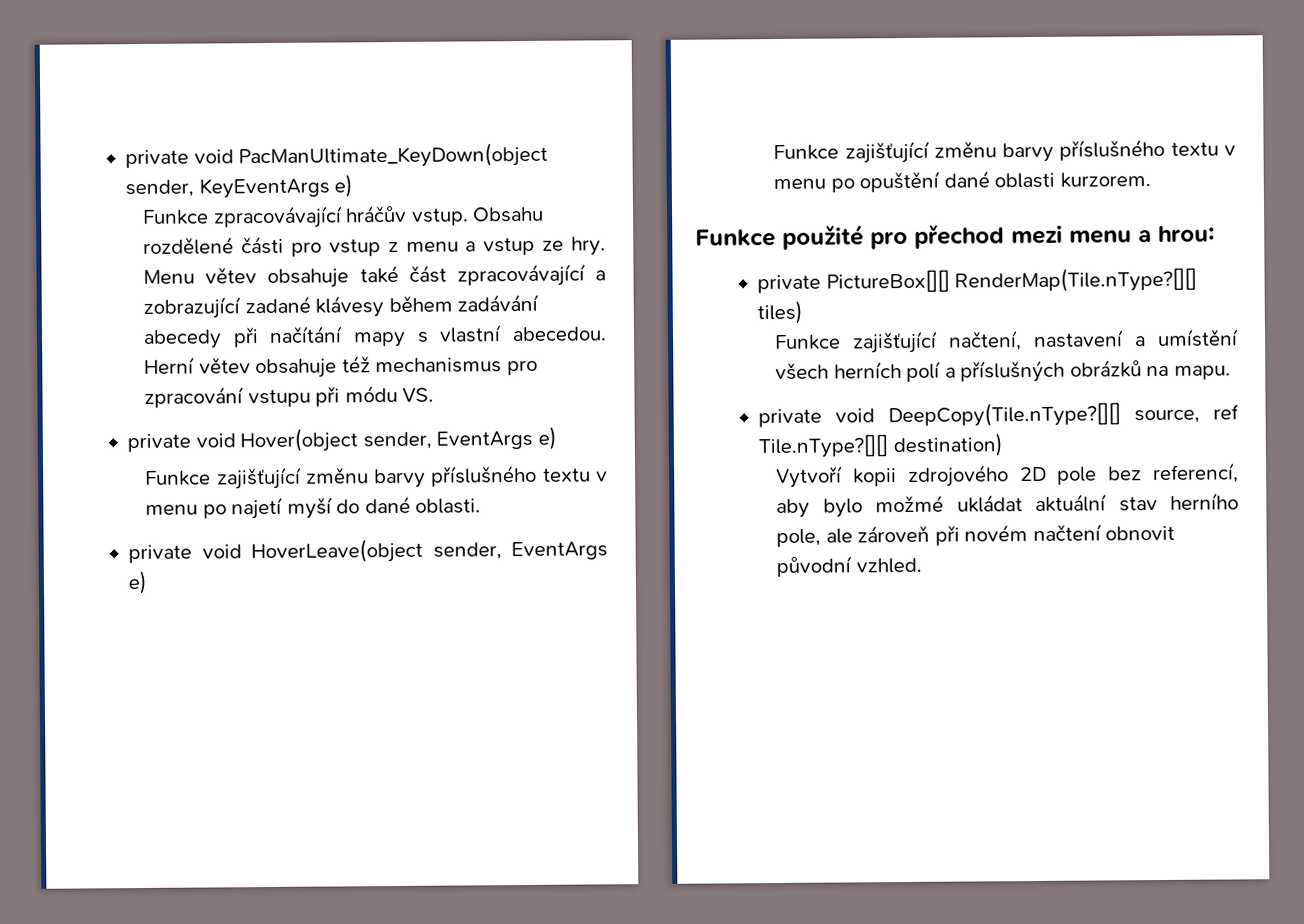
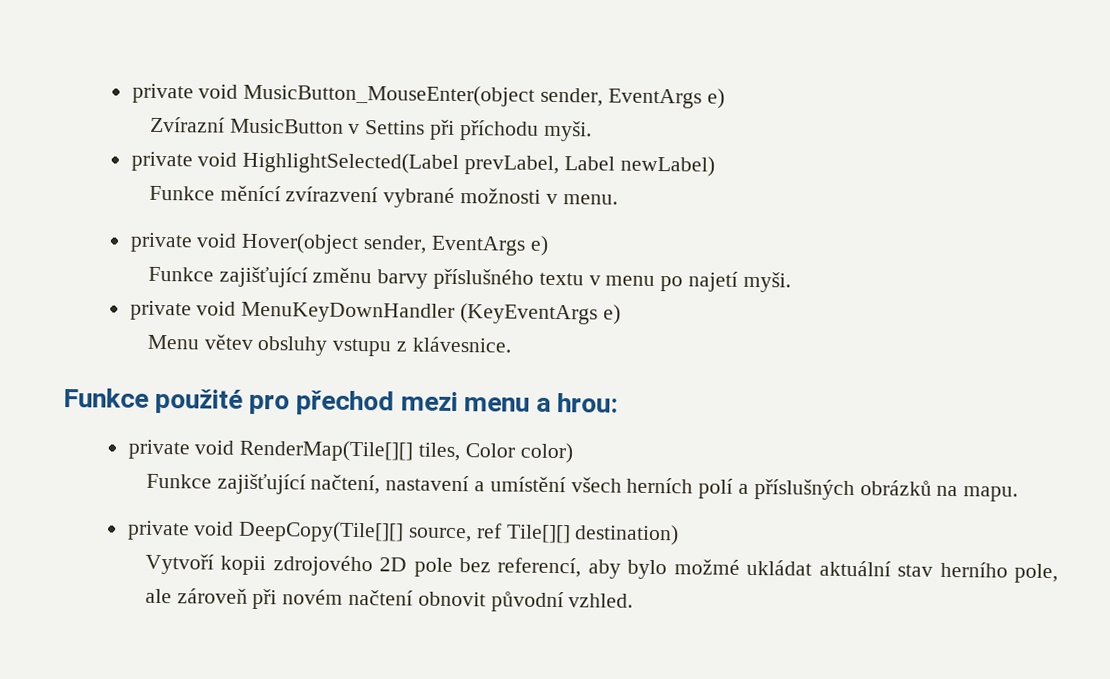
- private void PacManUltimate_KeyDown(object sender, KeyEventArgs e)
- Funkce zpracovávající hráčův vstup. Obsahu rozdělené části pro vstup z menu a vstup ze hry. Menu větev obsahuje také část zpracovávající a zobrazující zadané klávesy během zadávání abecedy při načítání mapy s vlastní abecedou. Herní větev obsahuje též mechanismus pro zpracování vstupu při módu VS.
+ private void MusicButton_MouseEnter(object sender, EventArgs e)
+ Zvírazní MusicButton v Settins při příchodu myši.
+ private void HighlightSelected(Label prevLabel, Label newLabel)
+ Funkce měnící zvírazvení vybrané možnosti v menu.
- Funkce zajišťující změnu barvy příslušného textu v menu po najetí myší do dané oblasti.
- private void HoverLeave(object sender, EventArgs e)
- Funkce zajišťující změnu barvy příslušného textu v menu po opuštění dané oblasti kurzorem.
+ Funkce zajišťující změnu barvy příslušného textu v menu po najetí myši.
+ private void MenuKeyDownHandler (KeyEventArgs e)
+ Menu větev obsluhy vstupu z klávesnice.
- private PictureBox[][] RenderMap(Tile.nType?[][] tiles)
+ private void RenderMap(Tile[][] tiles, Color color)
- private void DeepCopy(Tile.nType?[][] source, ref Tile.nType?[][] destination)
+ private void DeepCopy(Tile[][] source, ref Tile[][] destination)

